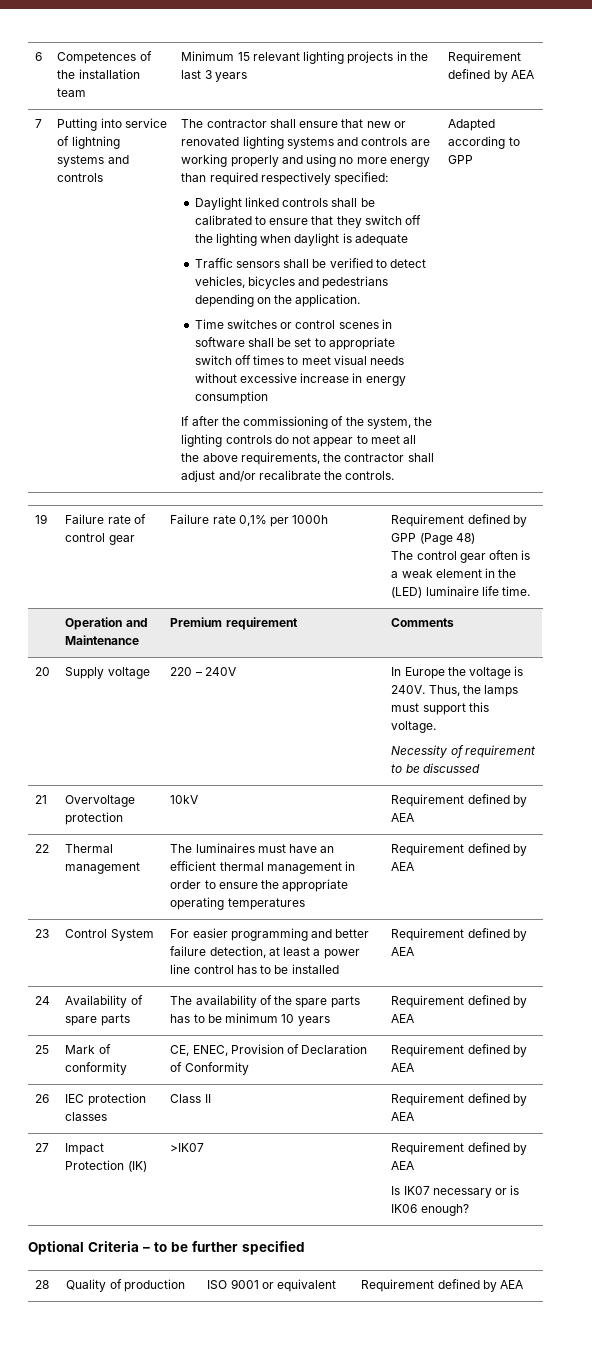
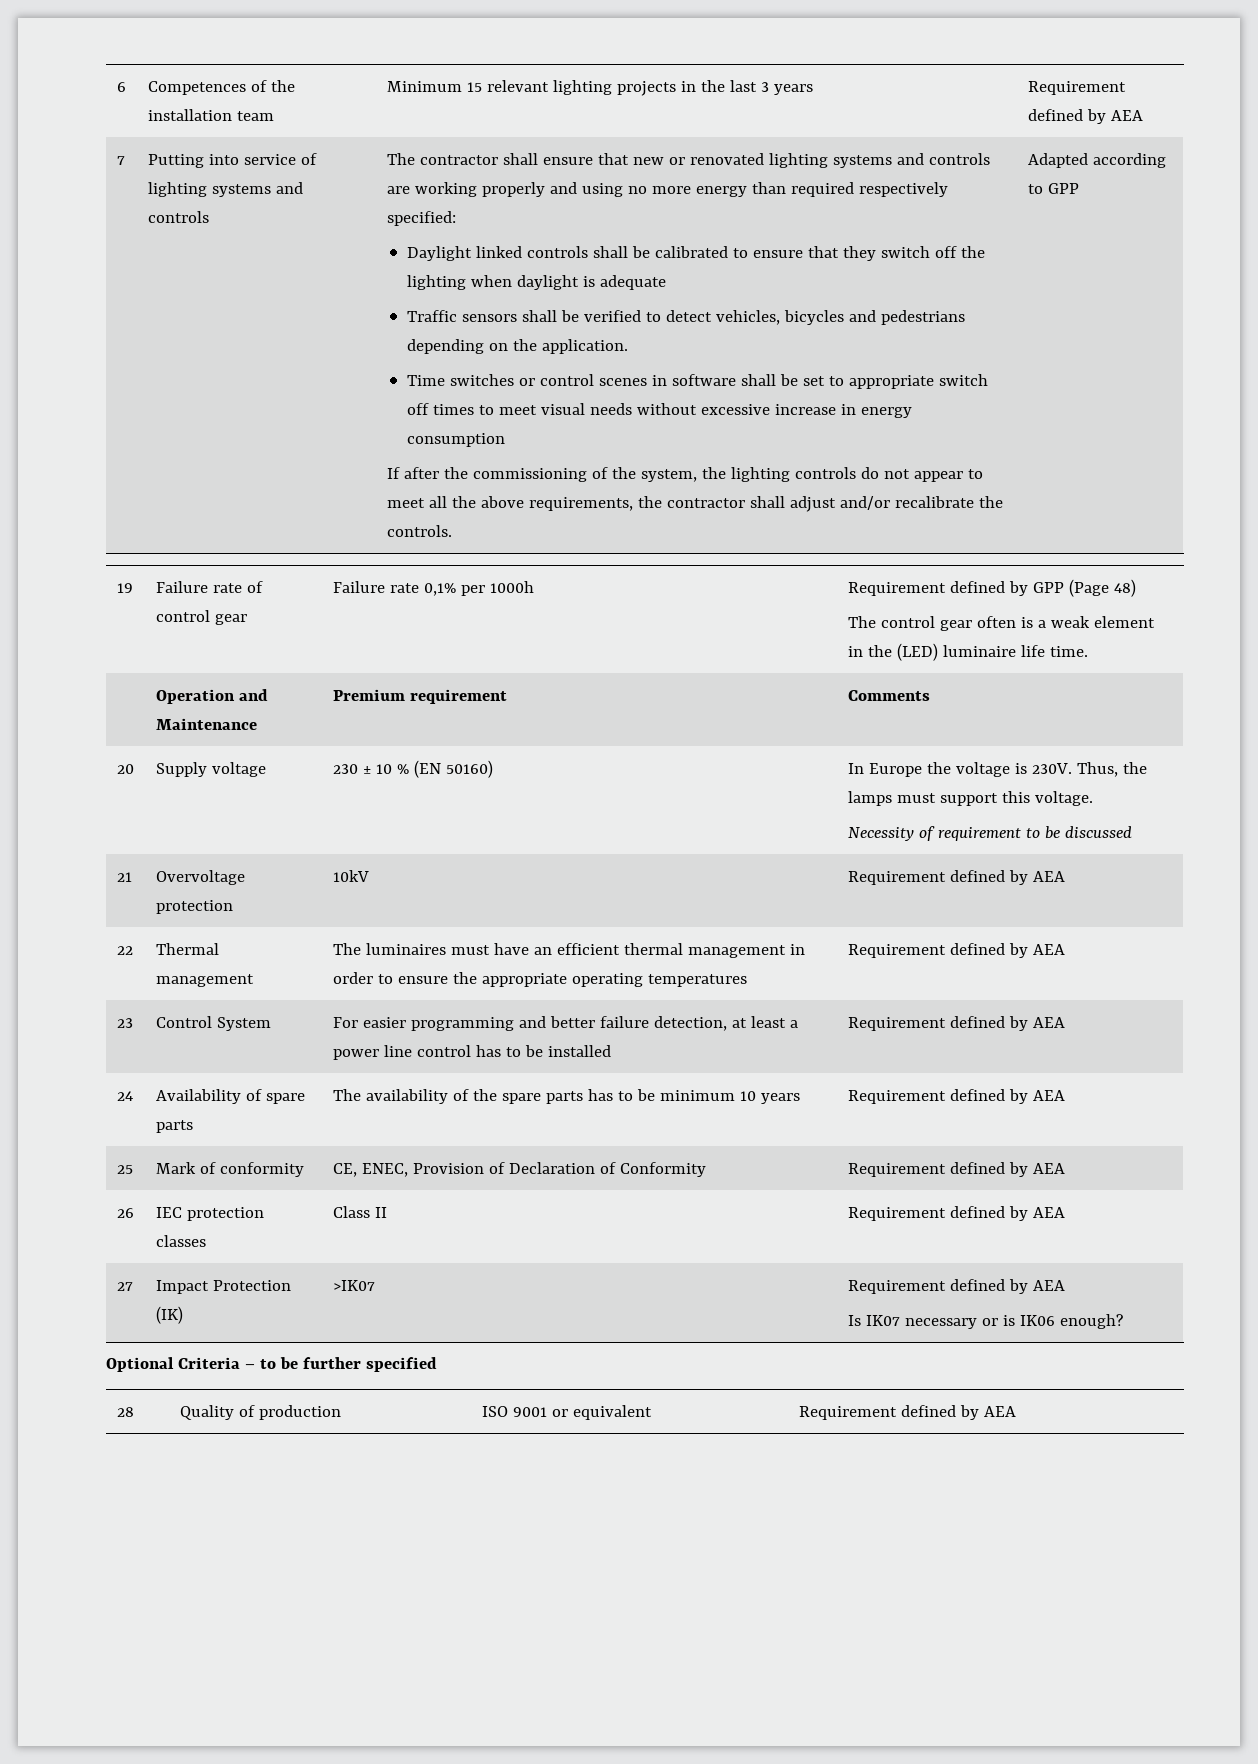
- Putting into service of lightning systems and controls
+ Putting into service of lighting systems and controls
- 20 | Supply voltage | 220 – 240V | In Europe the voltage is 240V. Thus, the lamps must support this voltage.
+ 20 | Supply voltage | 230 ± 10 % (EN 50160) | In Europe the voltage is 230V. Thus, the lamps must support this voltage.

